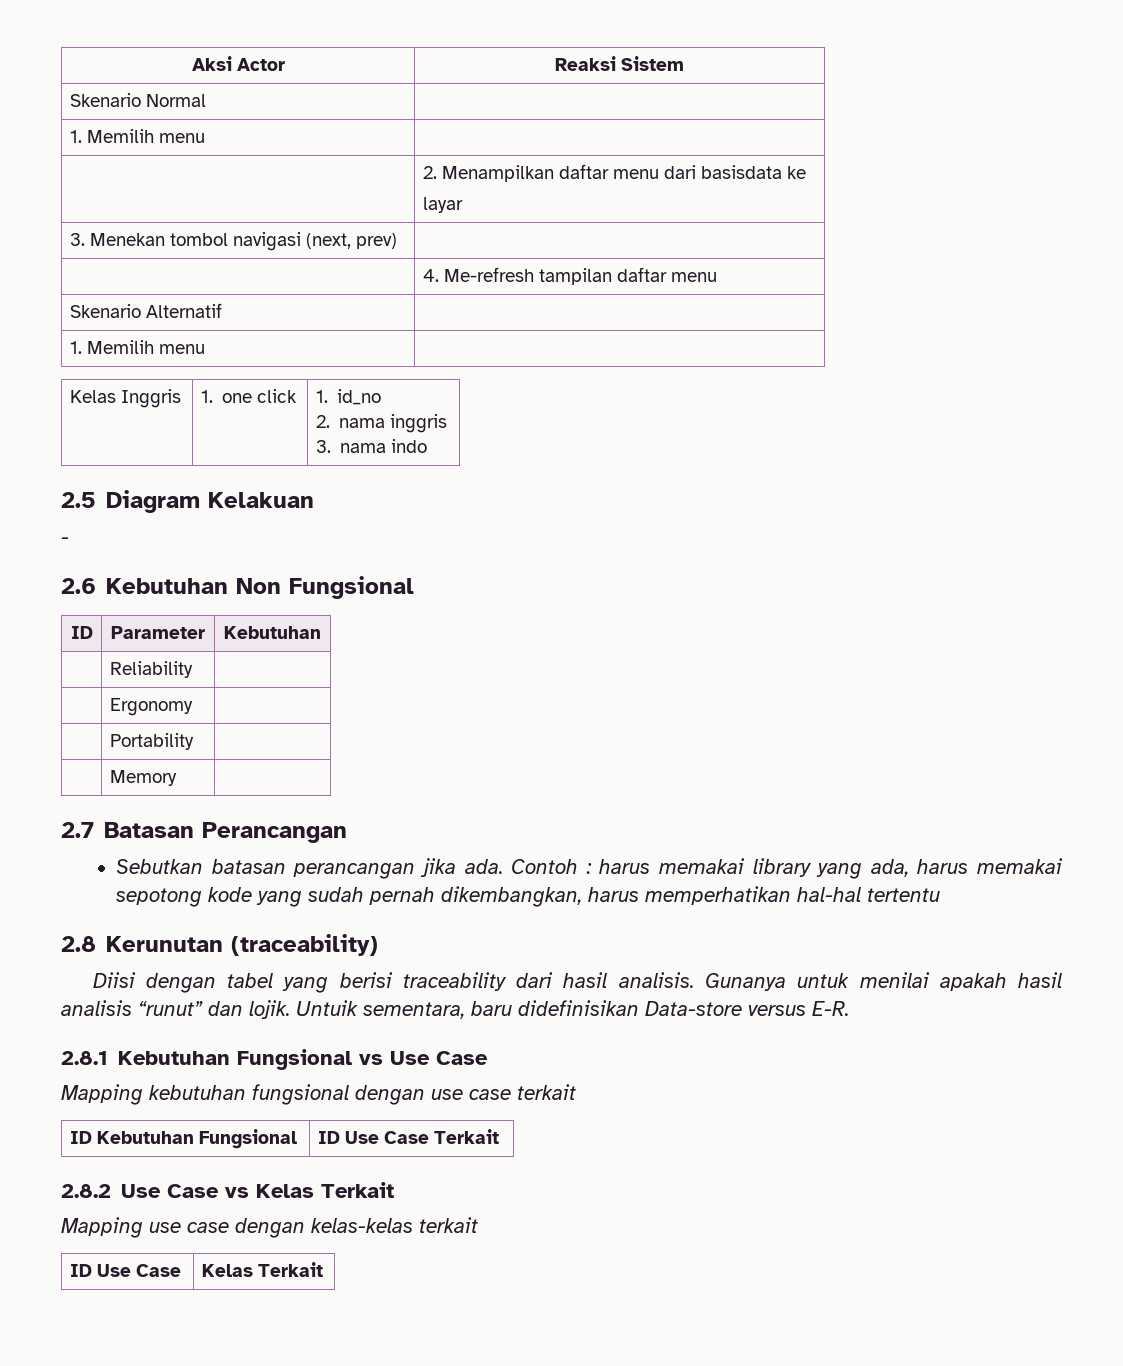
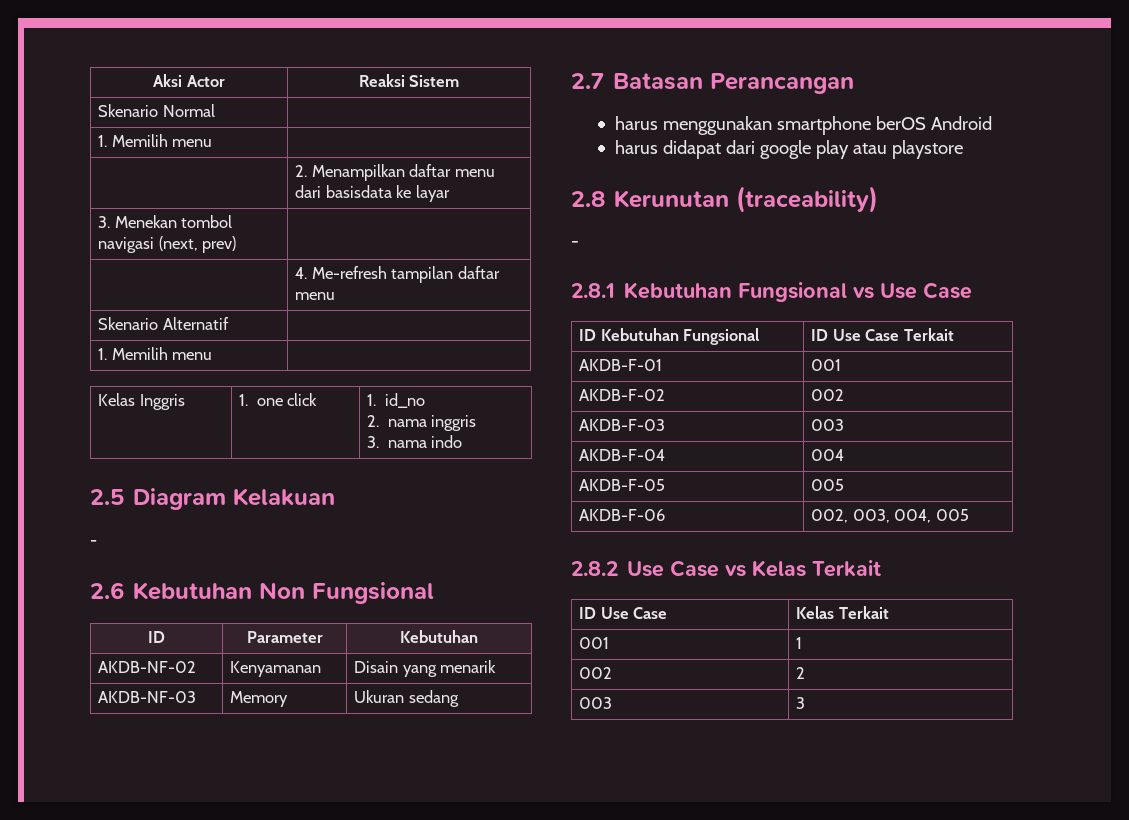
- | 2. Menampilkan daftar menu dari basisdata ke
- layar
+ | 2. Menampilkan daftar menu dari basisdata ke layar
- | Reliability |
- | Ergonomy |
- | Portability |
- | Memory |
+ AKDB-NF-02 | Kenyamanan | Disain yang menarik
+ AKDB-NF-03 | Memory | Ukuran sedang
- Sebutkan batasan perancangan jika ada. Contoh : harus memakai library yang ada, harus memakai sepotong kode yang sudah pernah dikembangkan, harus memperhatikan hal-hal tertentu
+ harus menggunakan smartphone berOS Android
+ harus didapat dari google play atau playstore
  2.8 Kerunutan (traceability)
- Diisi dengan tabel yang berisi traceability dari hasil analisis. Gunanya untuk menilai apakah hasil analisis “runut” dan lojik. Untuik sementara, baru didefinisikan Data-store versus E-R.
+ -
- Mapping kebutuhan fungsional dengan use case terkait
+ AKDB-F-01 | 001
+ AKDB-F-02 | 002
+ AKDB-F-03 | 003
+ AKDB-F-04 | 004
+ AKDB-F-05 | 005
+ AKDB-F-06 | 002, 003, 004, 005
- Mapping use case dengan kelas-kelas terkait
+ 001 | 1
+ 002 | 2
+ 003 | 3

